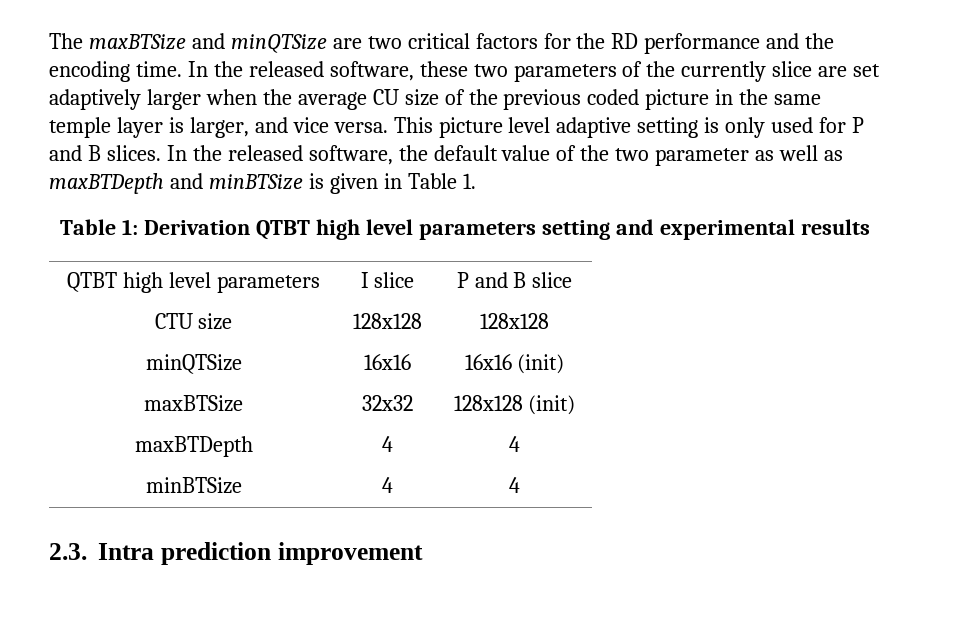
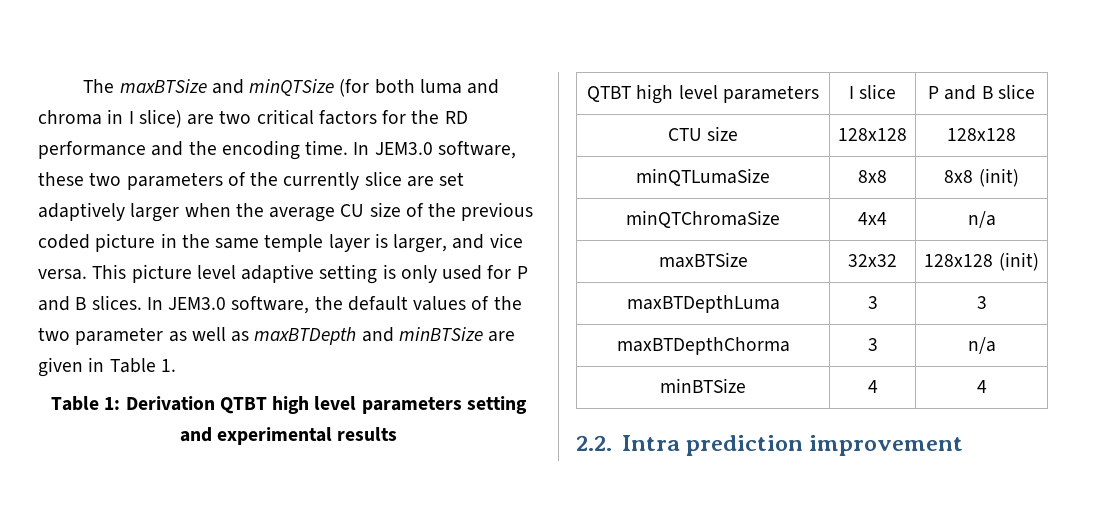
- The maxBTSize and minQTSize are two critical factors for the RD performance and the encoding time.
+ The maxBTSize and minQTSize (for both luma and chroma in I slice) are two critical factors for the RD performance and the encoding time.
- In the released software, these two parameters of the currently slice are set adaptively larger when the average CU size of the previous coded picture in the same temple layer is larger, and vice versa.
+ In JEM3.0 software, these two parameters of the currently slice are set adaptively larger when the average CU size of the previous coded picture in the same temple layer is larger, and vice versa.
- In the released software, the default value of the two parameter as well as maxBTDepth and minBTSize is given in Table 1.
+ In JEM3.0 software, the default values of the two parameter as well as maxBTDepth and minBTSize are given in Table 1.
- minQTSize | 16x16 | 16x16 (init)
+ minQTLumaSize | 8x8 | 8x8 (init)
+ minQTChromaSize | 4x4 | n/a
  maxBTSize | 32x32 | 128x128 (init)
- maxBTDepth | 4 | 4
+ maxBTDepthLuma | 3 | 3
+ maxBTDepthChorma | 3 | n/a
- 2.3. Intra prediction improvement
+ 2.2. Intra prediction improvement

